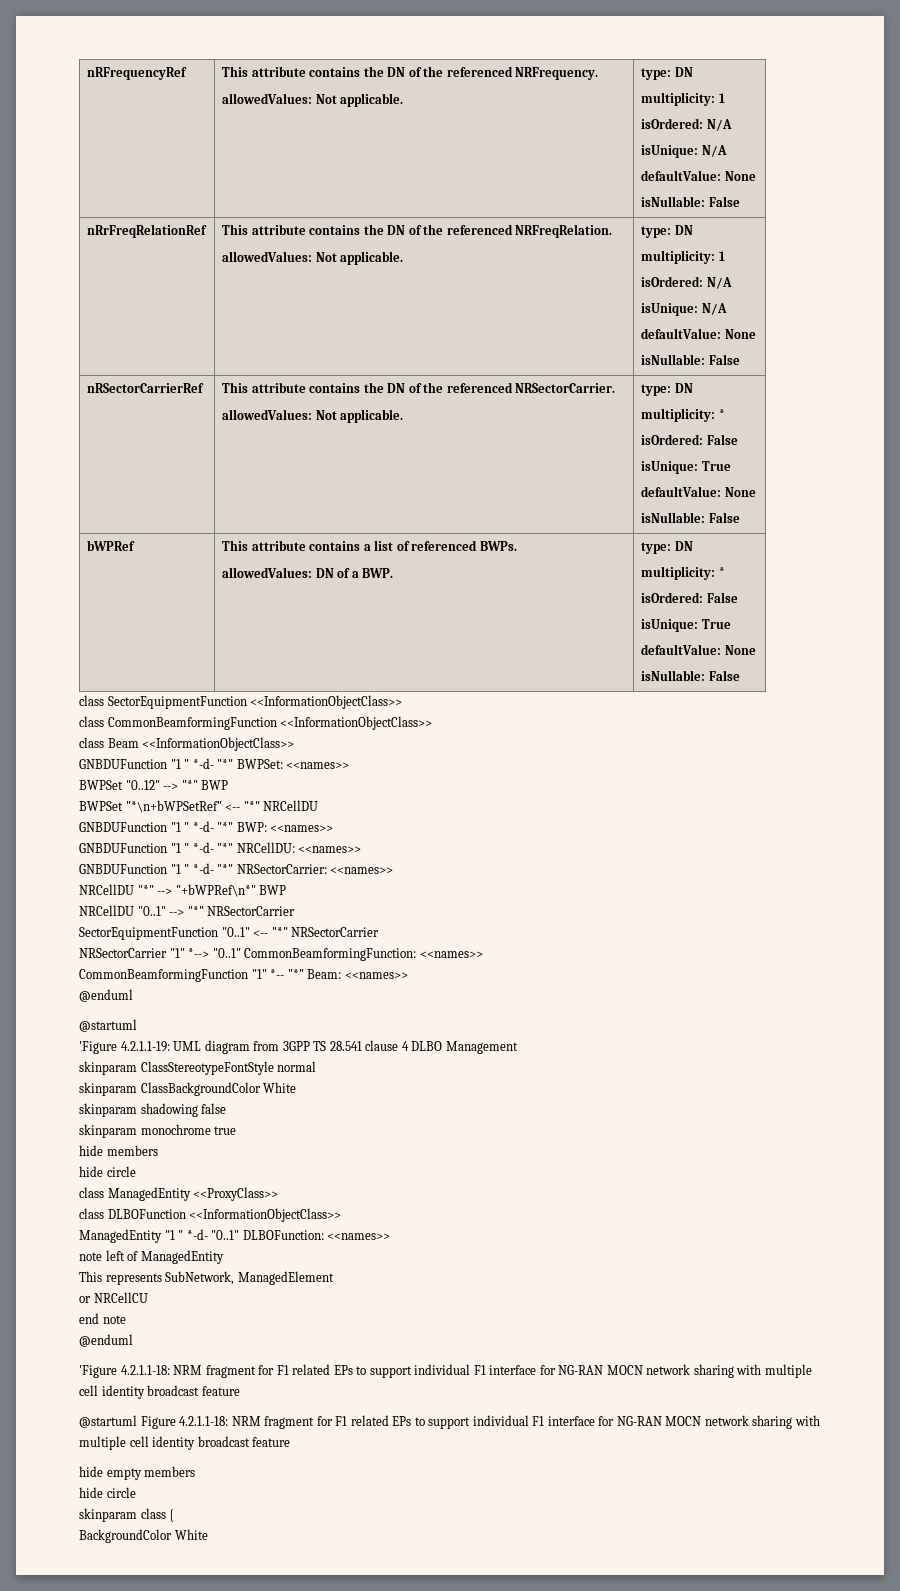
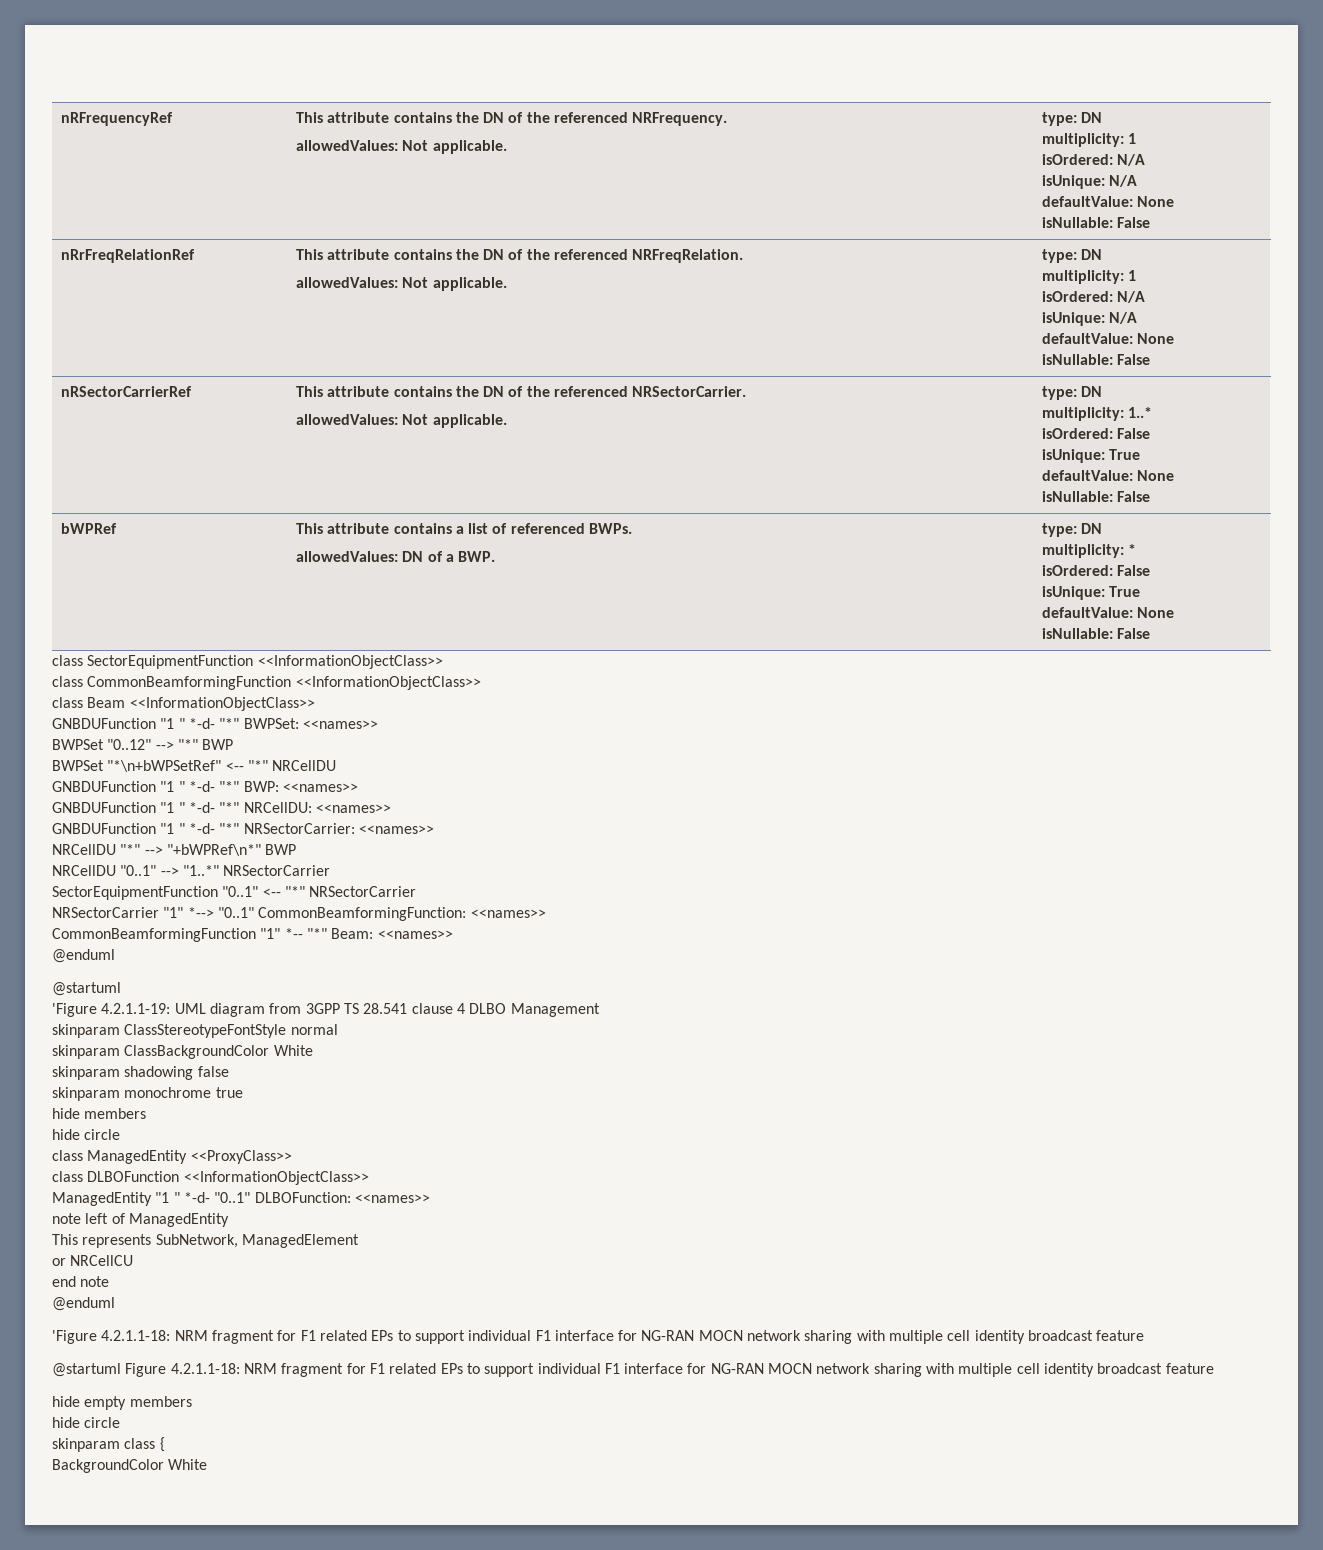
  nRSectorCarrierRef | This attribute contains the DN of the referenced NRSectorCarrier.
  allowedValues: Not applicable. | type: DN
- multiplicity: *
+ multiplicity: 1..*
- NRCellDU "0..1" --> "*" NRSectorCarrier
+ NRCellDU "0..1" --> "1..*" NRSectorCarrier

